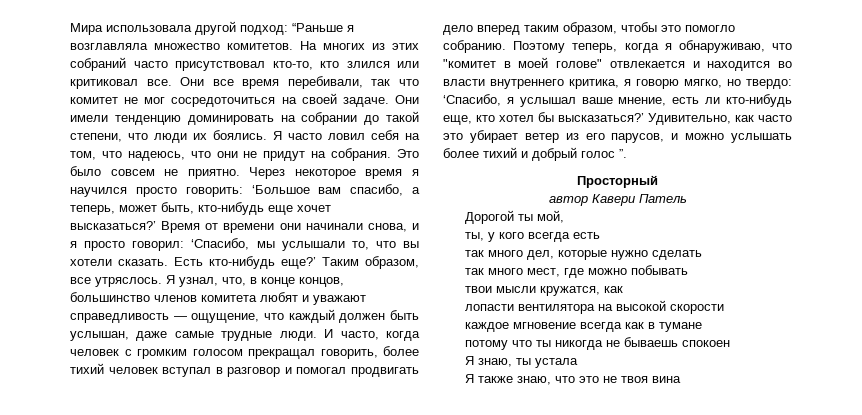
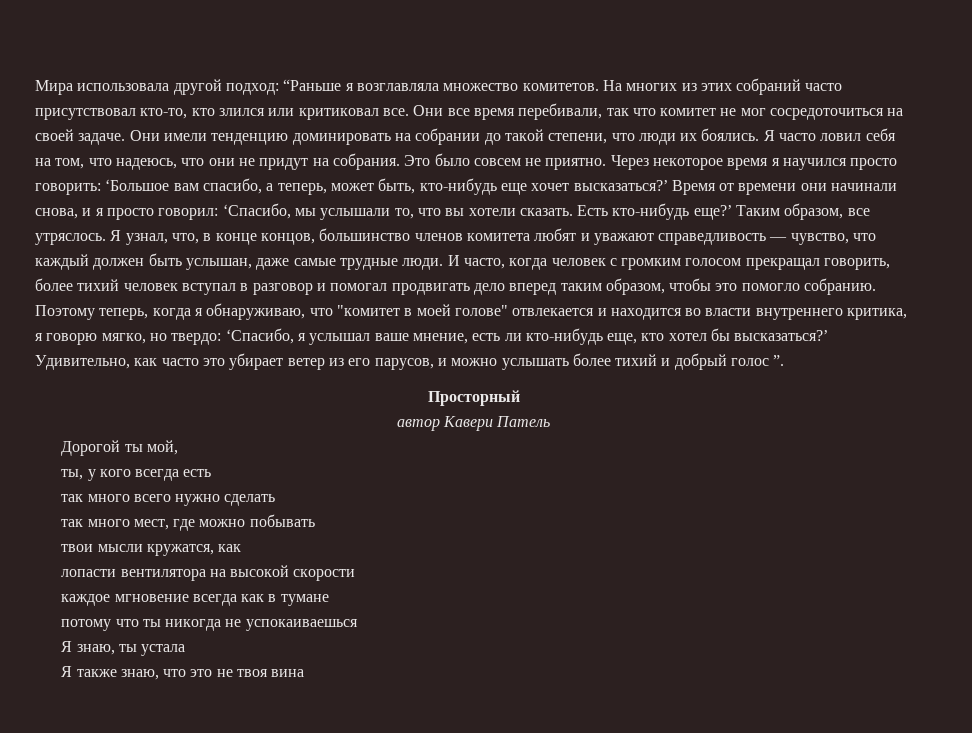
- Я узнал, что, в конце концов, большинство членов комитета любят и уважают справедливость — ощущение, что каждый должен быть услышан, даже самые трудные люди.
+ Я узнал, что, в конце концов, большинство членов комитета любят и уважают справедливость — чувство, что каждый должен быть услышан, даже самые трудные люди.
- так много дел, которые нужно сделать
+ так много всего нужно сделать
- потому что ты никогда не бываешь спокоен
+ потому что ты никогда не успокаиваешься

